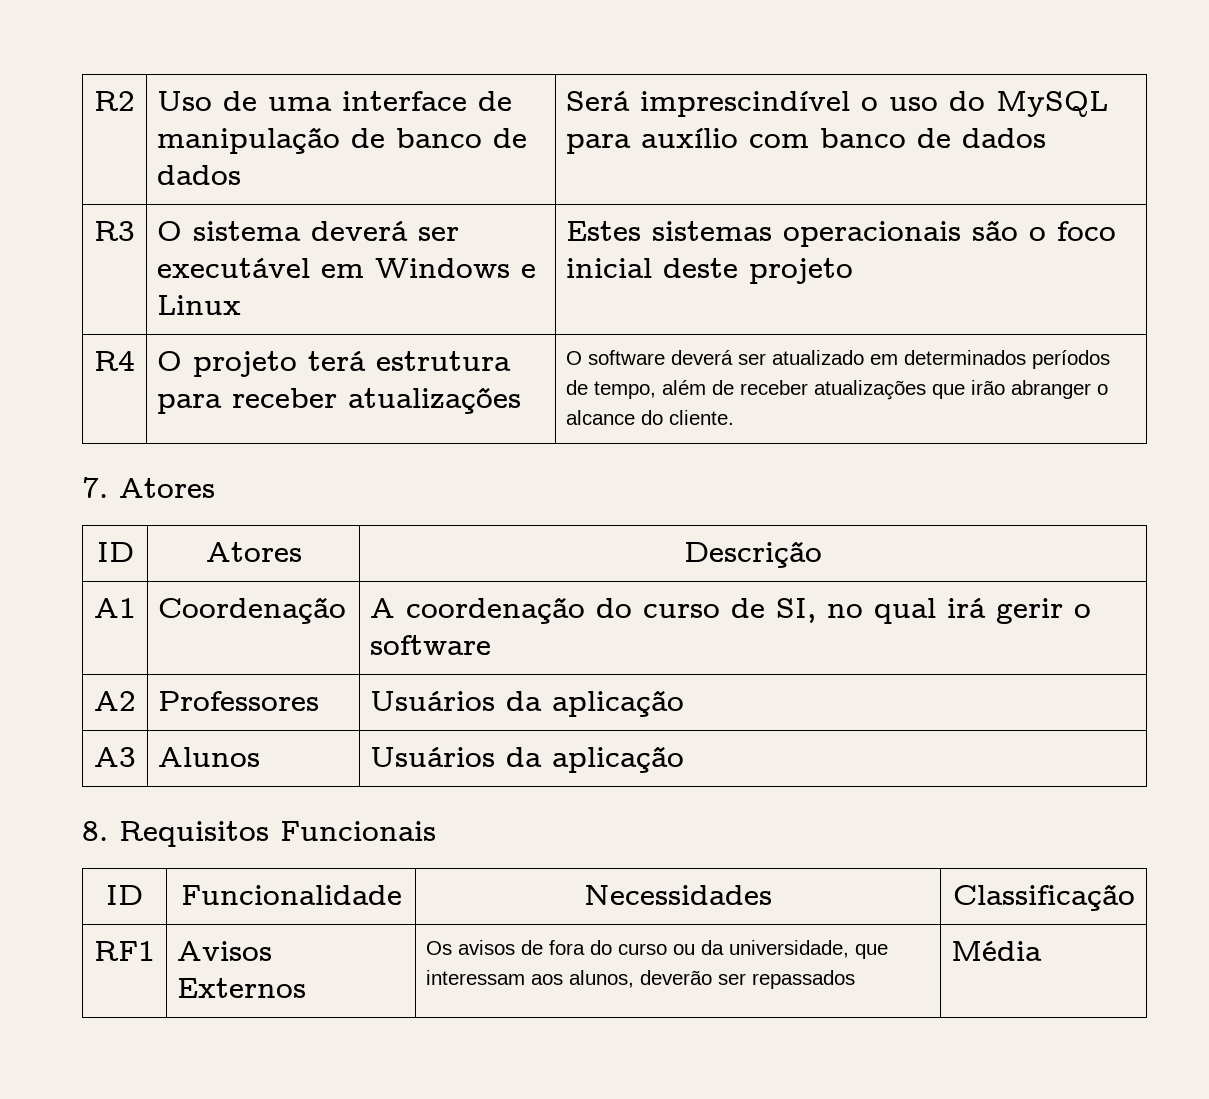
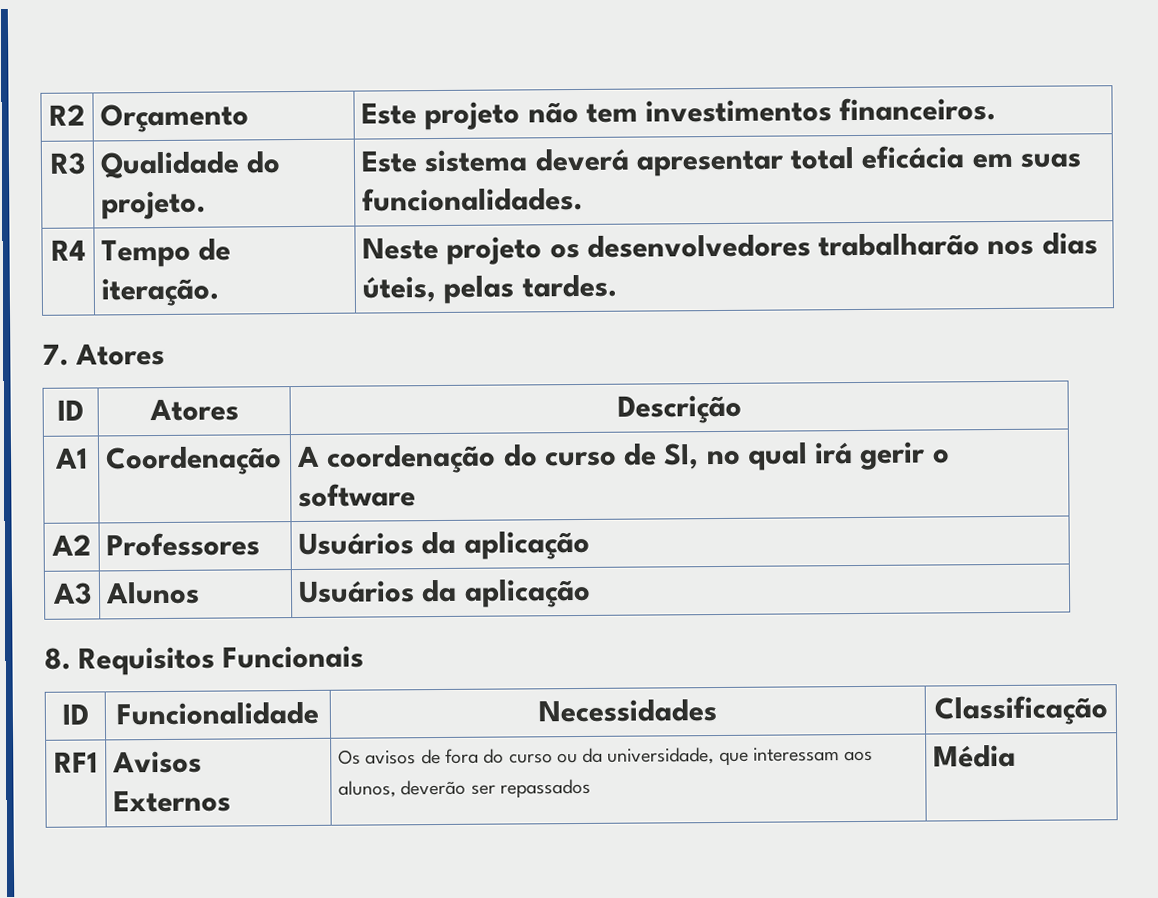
- R2 | Uso de uma interface de manipulação de banco de dados | Será imprescindível o uso do MySQL para auxílio com banco de dados
- R3 | O sistema deverá ser executável em Windows e Linux | Estes sistemas operacionais são o foco inicial deste projeto
- R4 | O projeto terá estrutura para receber atualizações | O software deverá ser atualizado em determinados períodos de tempo, além de receber atualizações que irão abranger o alcance do cliente.
+ R2 | Orçamento | Este projeto não tem investimentos financeiros.
+ R3 | Qualidade do projeto. | Este sistema deverá apresentar total eficácia em suas funcionalidades.
+ R4 | Tempo de iteração. | Neste projeto os desenvolvedores trabalharão nos dias úteis, pelas tardes.

